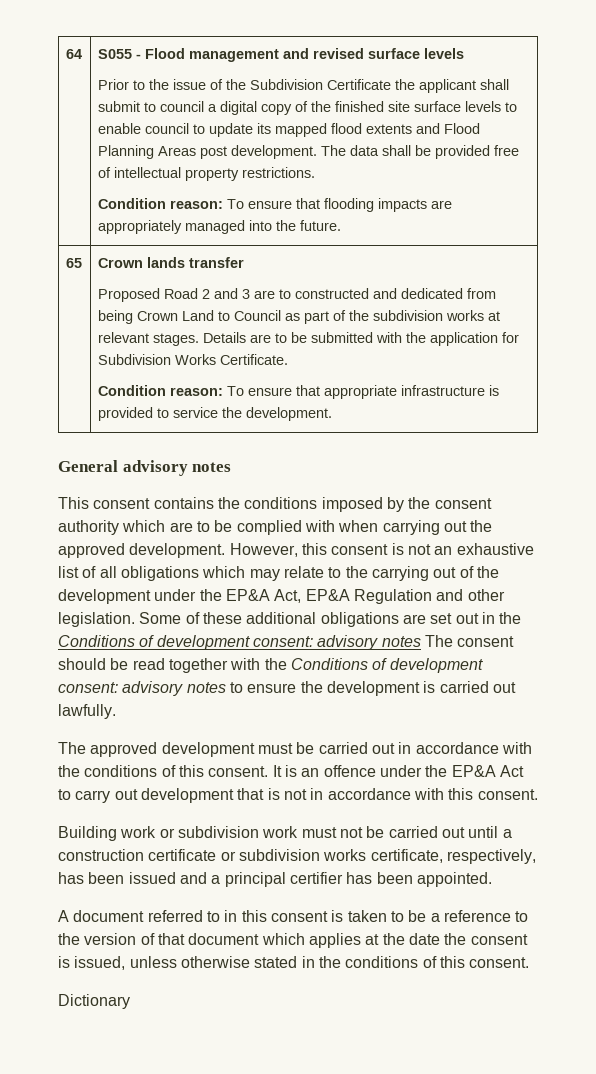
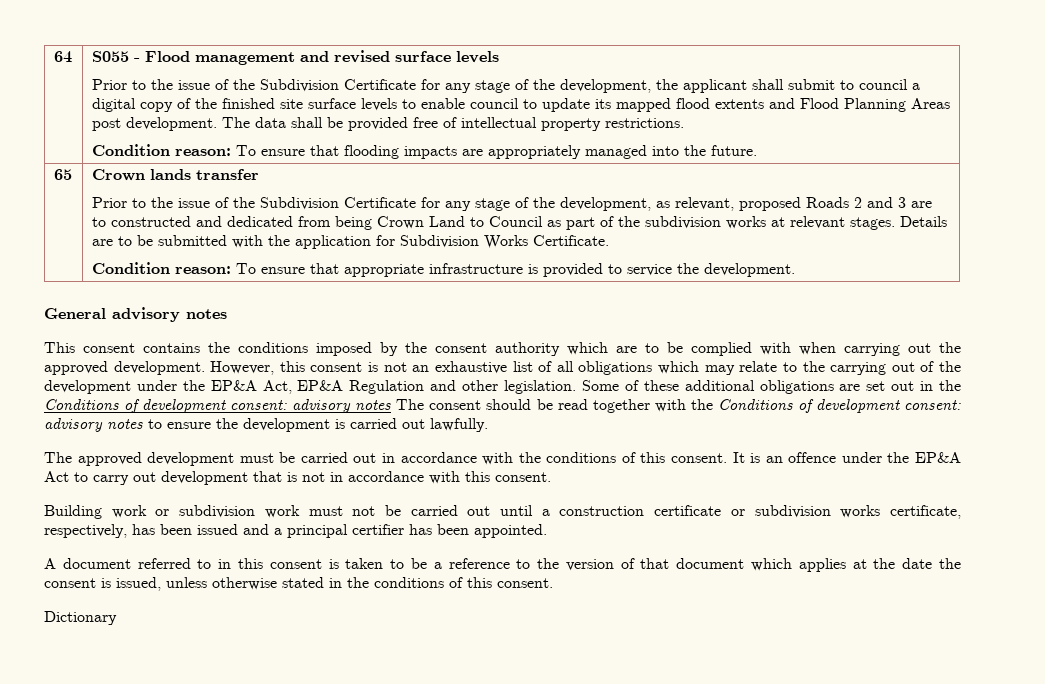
- Prior to the issue of the Subdivision Certificate the applicant shall submit to council a digital copy of the finished site surface levels to enable council to update its mapped flood extents and Flood Planning Areas post development.
+ Prior to the issue of the Subdivision Certificate for any stage of the development, the applicant shall submit to council a digital copy of the finished site surface levels to enable council to update its mapped flood extents and Flood Planning Areas post development.
- Proposed Road 2 and 3 are to constructed and dedicated from being Crown Land to Council as part of the subdivision works at relevant stages.
+ Prior to the issue of the Subdivision Certificate for any stage of the development, as relevant, proposed Roads 2 and 3 are to constructed and dedicated from being Crown Land to Council as part of the subdivision works at relevant stages.

